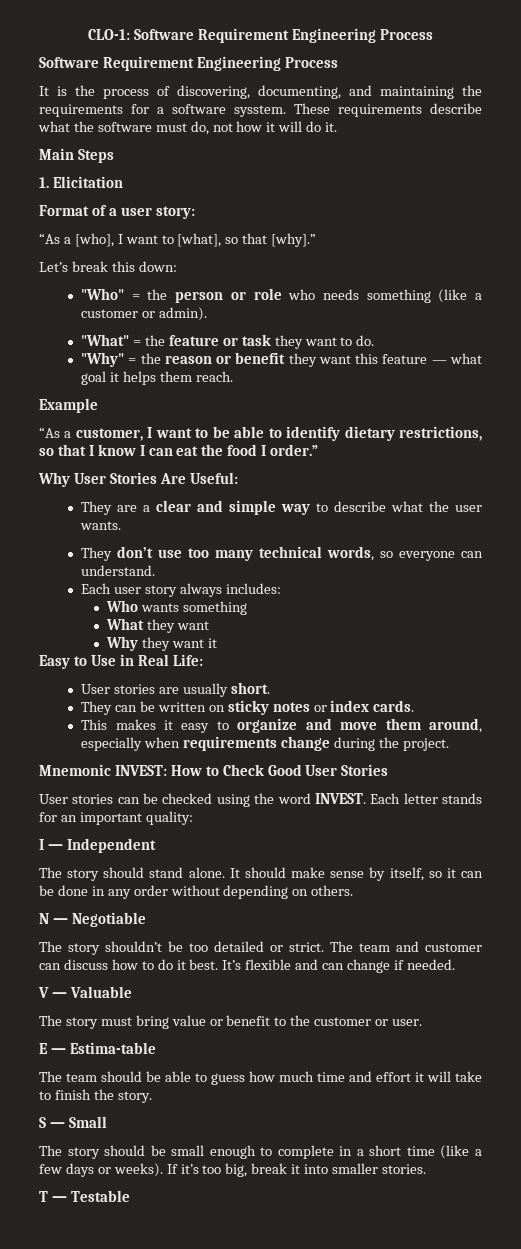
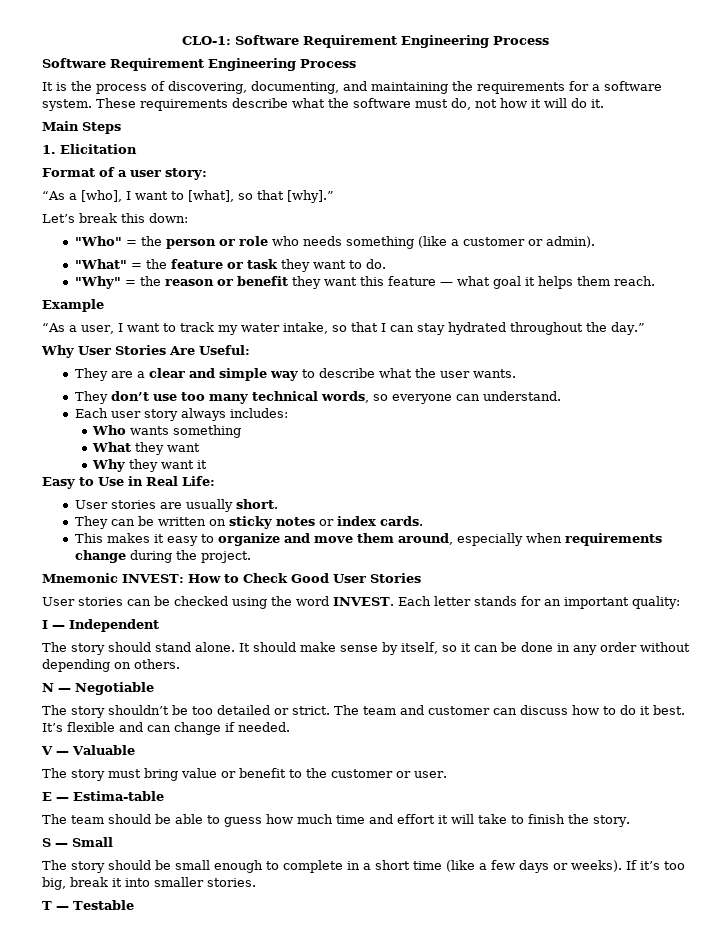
- It is the process of discovering, documenting, and maintaining the requirements for a software sysstem.
+ It is the process of discovering, documenting, and maintaining the requirements for a software system.
- “As a customer, I want to be able to identify dietary restrictions, so that I know I can eat the food I order.”
+ “As a user, I want to track my water intake, so that I can stay hydrated throughout the day.”

